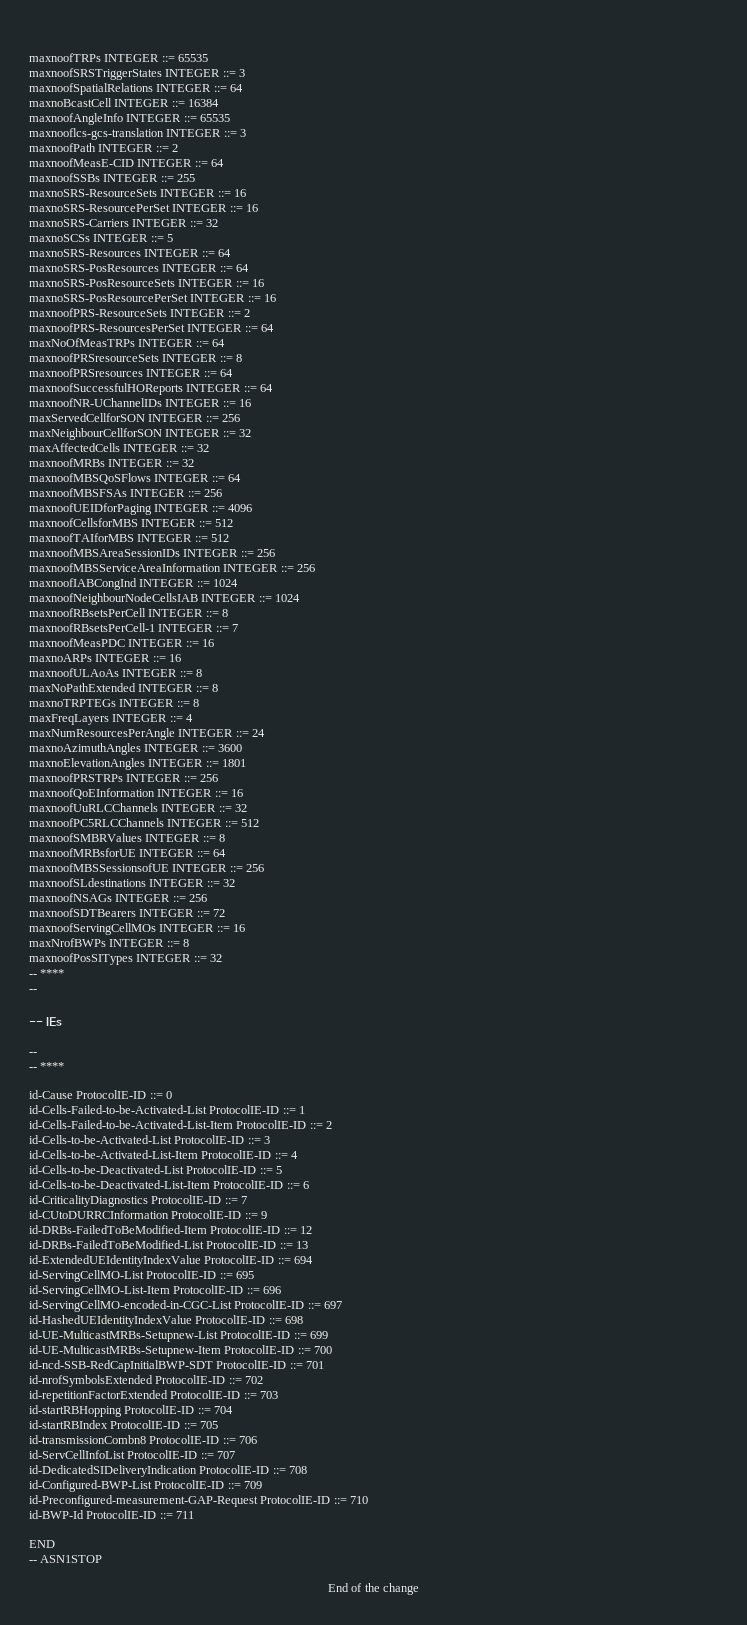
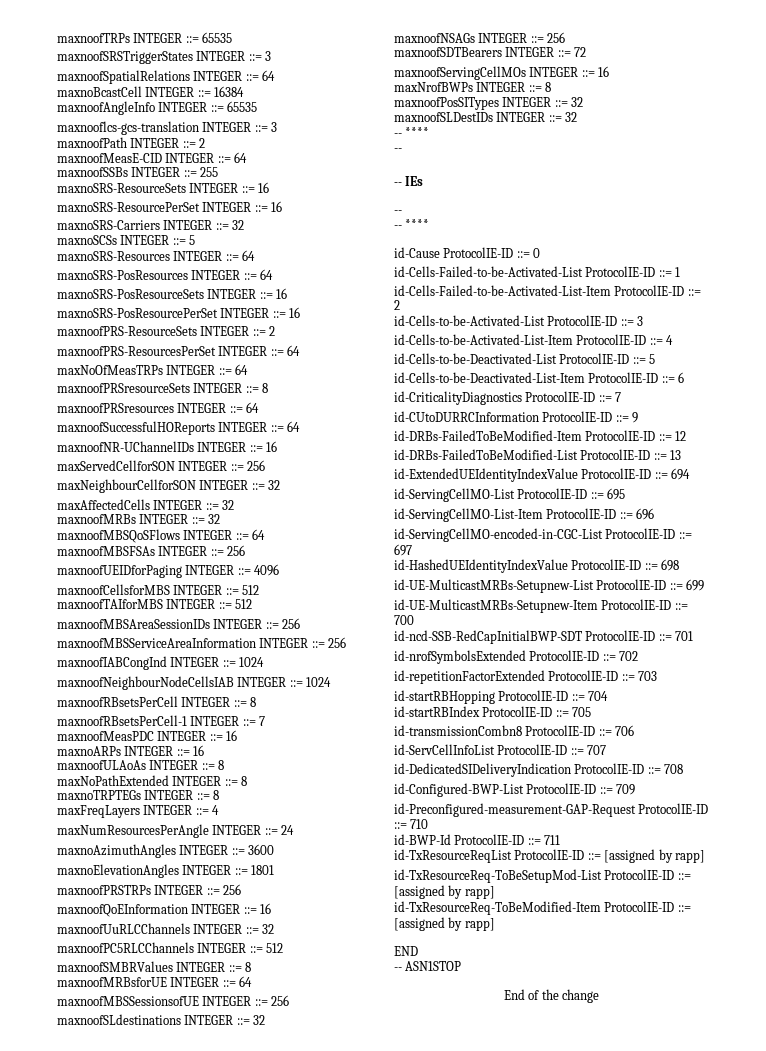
+ maxnoofSLDestIDs INTEGER ::= 32
+ id-TxResourceReqList ProtocolIE-ID ::= [assigned by rapp]
+ id-TxResourceReq-ToBeSetupMod-List ProtocolIE-ID ::= [assigned by rapp]
+ id-TxResourceReq-ToBeModified-Item ProtocolIE-ID ::= [assigned by rapp]

